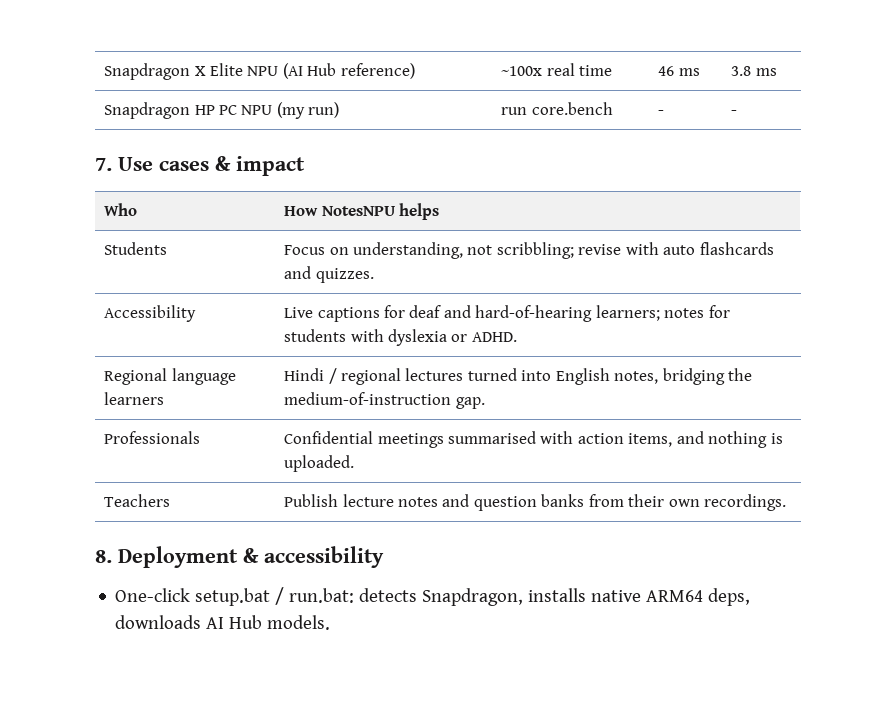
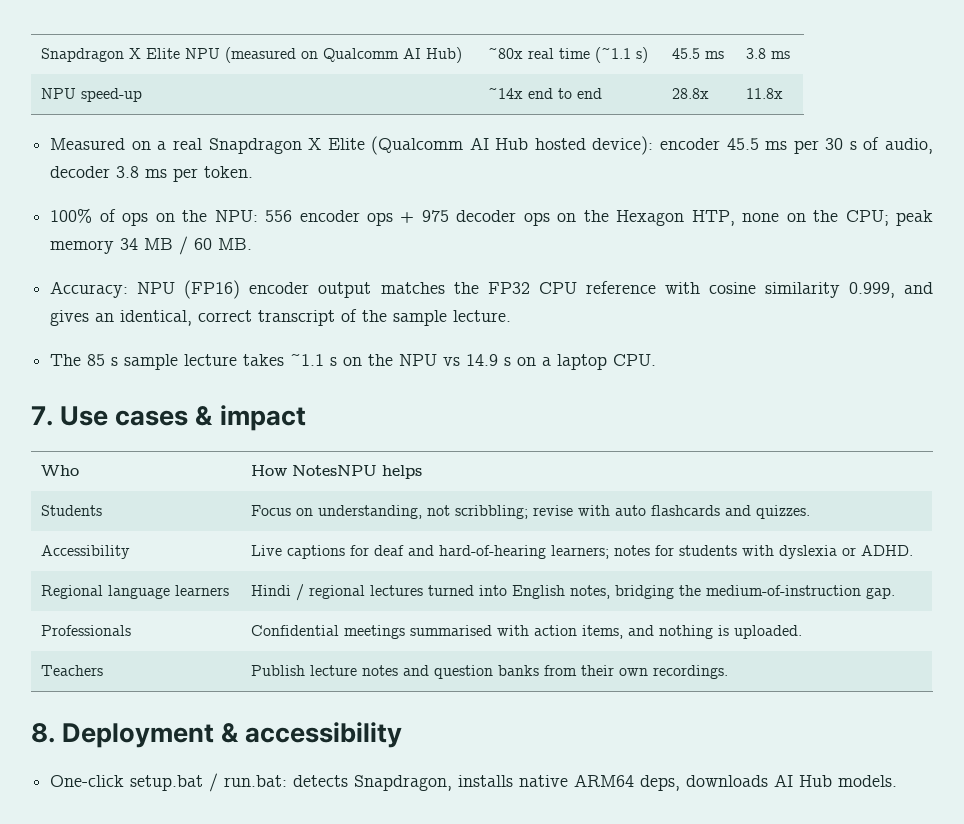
- Snapdragon X Elite NPU (AI Hub reference) | ~100x real time | 46 ms | 3.8 ms
+ Snapdragon X Elite NPU (measured on Qualcomm AI Hub) | ~80x real time (~1.1 s) | 45.5 ms | 3.8 ms
- Snapdragon HP PC NPU (my run) | run core.bench | - | -
+ NPU speed-up | ~14x end to end | 28.8x | 11.8x
+ Measured on a real Snapdragon X Elite (Qualcomm AI Hub hosted device): encoder 45.5 ms per 30 s of audio, decoder 3.8 ms per token.
+ 100% of ops on the NPU: 556 encoder ops + 975 decoder ops on the Hexagon HTP, none on the CPU; peak memory 34 MB / 60 MB.
+ Accuracy: NPU (FP16) encoder output matches the FP32 CPU reference with cosine similarity 0.999, and gives an identical, correct transcript of the sample lecture.
+ The 85 s sample lecture takes ~1.1 s on the NPU vs 14.9 s on a laptop CPU.

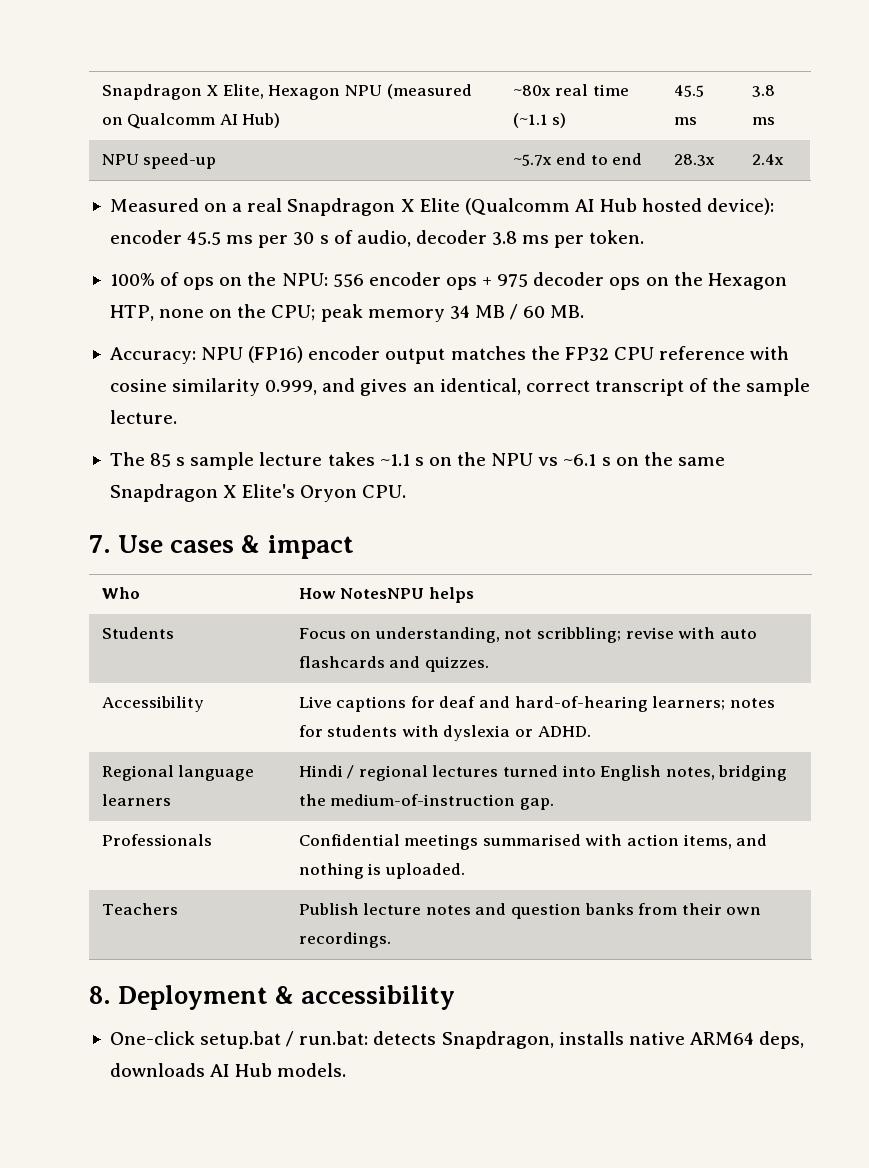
- Snapdragon X Elite NPU (measured on Qualcomm AI Hub) | ~80x real time (~1.1 s) | 45.5 ms | 3.8 ms
+ Snapdragon X Elite, Hexagon NPU (measured on Qualcomm AI Hub) | ~80x real time (~1.1 s) | 45.5 ms | 3.8 ms
- NPU speed-up | ~14x end to end | 28.8x | 11.8x
+ NPU speed-up | ~5.7x end to end | 28.3x | 2.4x
- The 85 s sample lecture takes ~1.1 s on the NPU vs 14.9 s on a laptop CPU.
+ The 85 s sample lecture takes ~1.1 s on the NPU vs ~6.1 s on the same Snapdragon X Elite's Oryon CPU.

